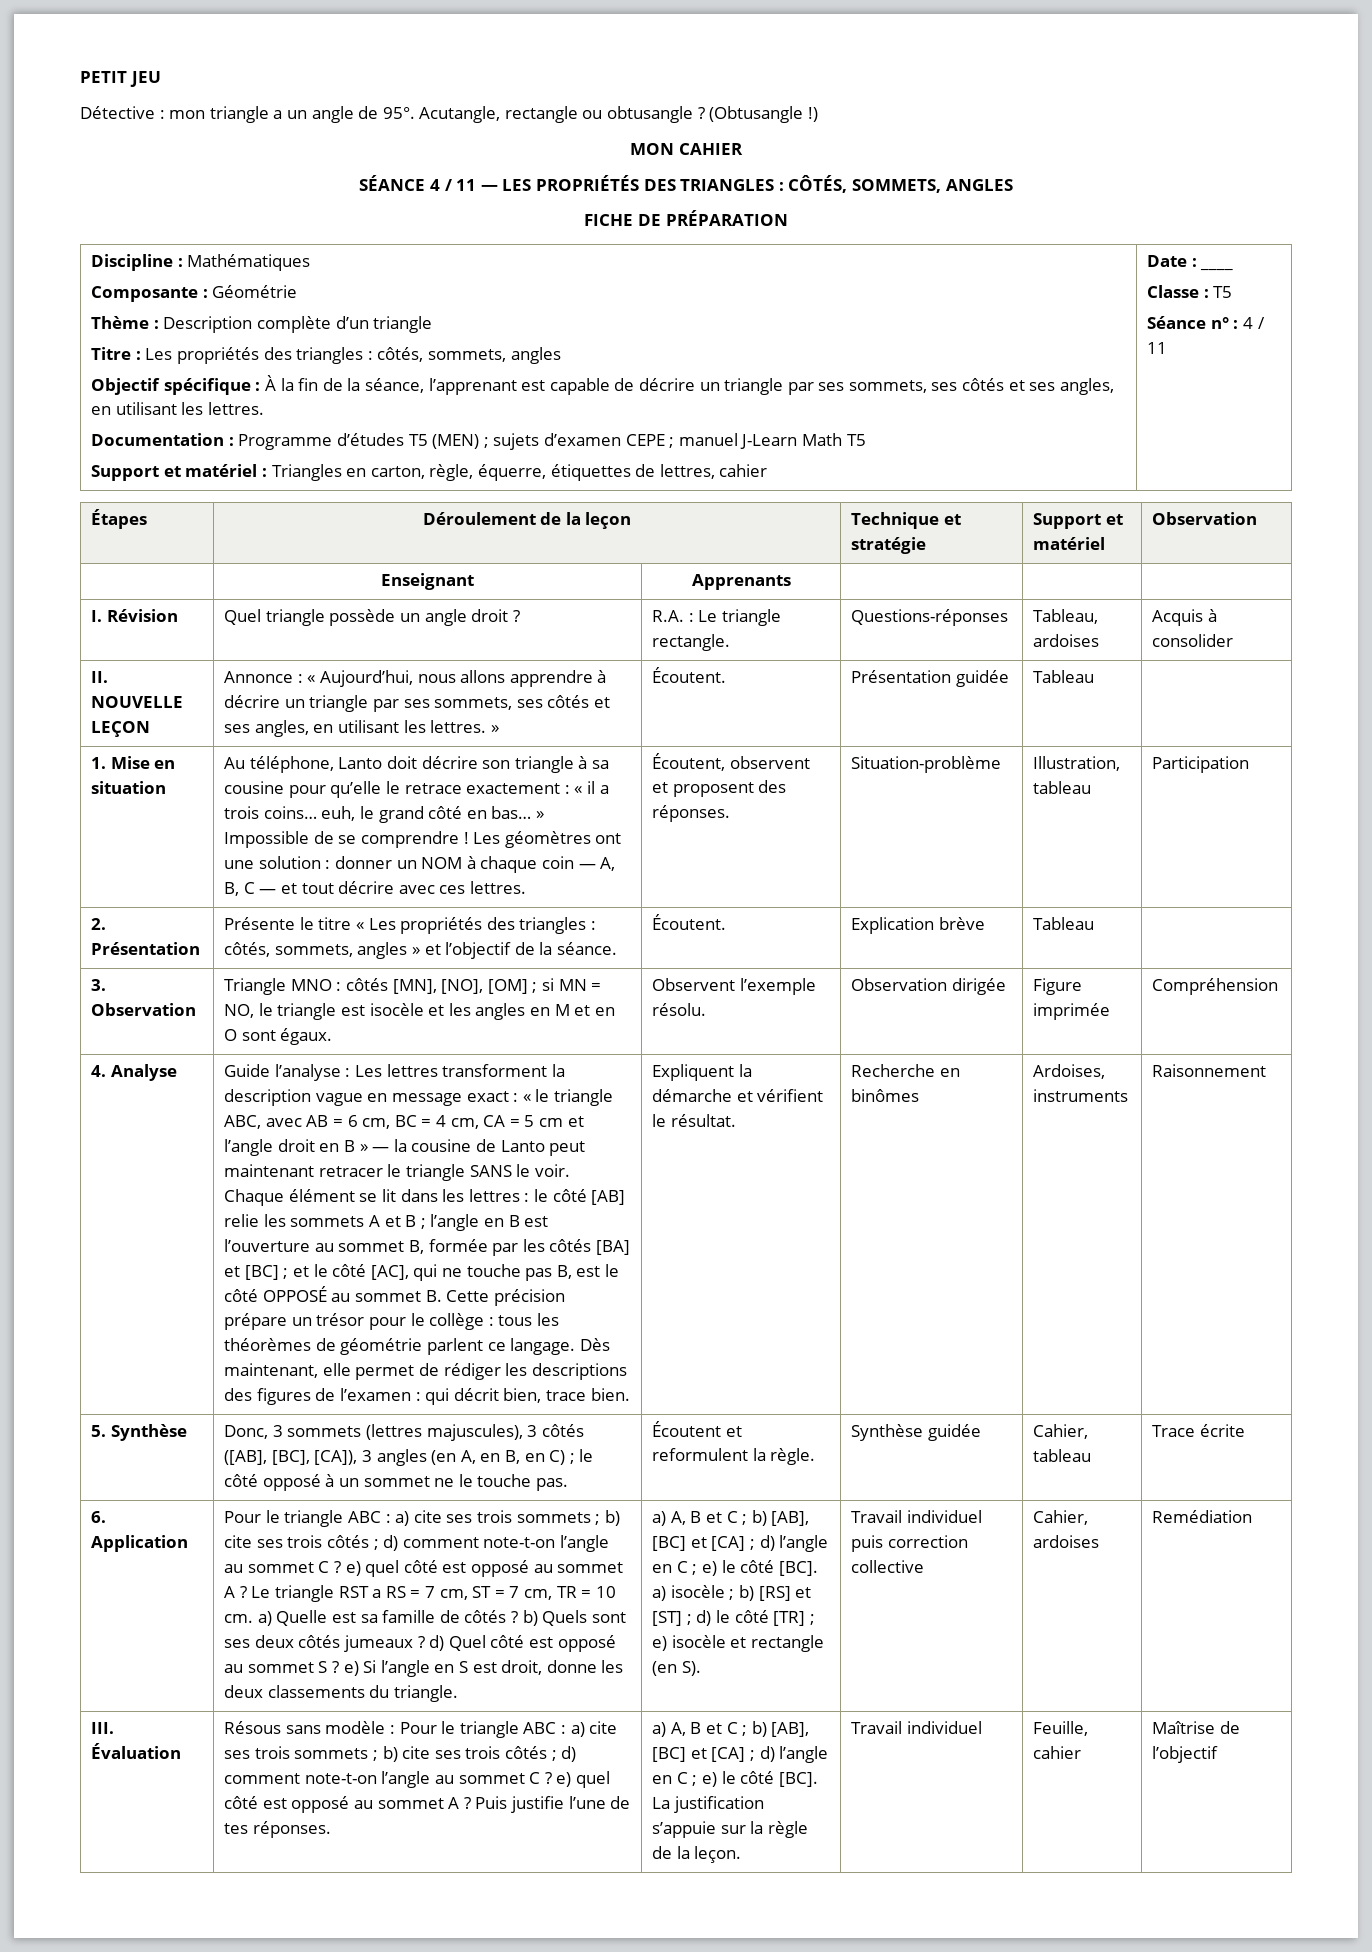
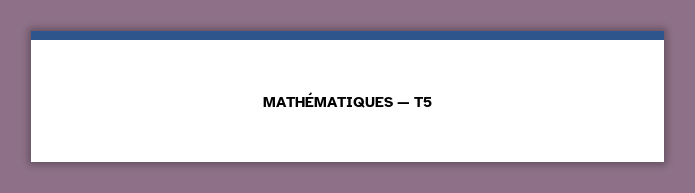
- PETIT JEU
- Détective : mon triangle a un angle de 95°. Acutangle, rectangle ou obtusangle ? (Obtusangle !)
- MON CAHIER
- SÉANCE 4 / 11 — LES PROPRIÉTÉS DES TRIANGLES : CÔTÉS, SOMMETS, ANGLES
- FICHE DE PRÉPARATION
- Discipline : Mathématiques
- Composante : Géométrie
- Thème : Description complète d’un triangle
- Titre : Les propriétés des triangles : côtés, sommets, angles
- Objectif spécifique : À la fin de la séance, l’apprenant est capable de décrire un triangle par ses sommets, ses côtés et ses angles, en utilisant les lettres.
- Documentation : Programme d’études T5 (MEN) ; sujets d’examen CEPE ; manuel J-Learn Math T5
- Support et matériel : Triangles en carton, règle, équerre, étiquettes de lettres, cahier | Date : ____
- Classe : T5
- Séance n° : 4 / 11
- Étapes | Déroulement de la leçon | Technique et stratégie | Support et matériel | Observation
- | Enseignant | Apprenants | | |
- I. Révision | Quel triangle possède un angle droit ? | R.A. : Le triangle rectangle. | Questions-réponses | Tableau, ardoises | Acquis à consolider
- II. NOUVELLE LEÇON | Annonce : « Aujourd’hui, nous allons apprendre à décrire un triangle par ses sommets, ses côtés et ses angles, en utilisant les lettres. » | Écoutent. | Présentation guidée | Tableau |
- 1. Mise en situation | Au téléphone, Lanto doit décrire son triangle à sa cousine pour qu’elle le retrace exactement : « il a trois coins… euh, le grand côté en bas… » Impossible de se comprendre ! Les géomètres ont une solution : donner un NOM à chaque coin — A, B, C — et tout décrire avec ces lettres. | Écoutent, observent et proposent des réponses. | Situation-problème | Illustration, tableau | Participation
- 2. Présentation | Présente le titre « Les propriétés des triangles : côtés, sommets, angles » et l’objectif de la séance. | Écoutent. | Explication brève | Tableau |
- 3. Observation | Triangle MNO : côtés [MN], [NO], [OM] ; si MN = NO, le triangle est isocèle et les angles en M et en O sont égaux. | Observent l’exemple résolu. | Observation dirigée | Figure imprimée | Compréhension
- 4. Analyse | Guide l’analyse : Les lettres transforment la description vague en message exact : « le triangle ABC, avec AB = 6 cm, BC = 4 cm, CA = 5 cm et l’angle droit en B » — la cousine de Lanto peut maintenant retracer le triangle SANS le voir. Chaque élément se lit dans les lettres : le côté [AB] relie les sommets A et B ; l’angle en B est l’ouverture au sommet B, formée par les côtés [BA] et [BC] ; et le côté [AC], qui ne touche pas B, est le côté OPPOSÉ au sommet B. Cette précision prépare un trésor pour le collège : tous les théorèmes de géométrie parlent ce langage. Dès maintenant, elle permet de rédiger les descriptions des figures de l’examen : qui décrit bien, trace bien. | Expliquent la démarche et vérifient le résultat. | Recherche en binômes | Ardoises, instruments | Raisonnement
- 5. Synthèse | Donc, 3 sommets (lettres majuscules), 3 côtés ([AB], [BC], [CA]), 3 angles (en A, en B, en C) ; le côté opposé à un sommet ne le touche pas. | Écoutent et reformulent la règle. | Synthèse guidée | Cahier, tableau | Trace écrite
- 6. Application | Pour le triangle ABC : a) cite ses trois sommets ; b) cite ses trois côtés ; d) comment note-t-on l’angle au sommet C ? e) quel côté est opposé au sommet A ? Le triangle RST a RS = 7 cm, ST = 7 cm, TR = 10 cm. a) Quelle est sa famille de côtés ? b) Quels sont ses deux côtés jumeaux ? d) Quel côté est opposé au sommet S ? e) Si l’angle en S est droit, donne les deux classements du triangle. | a) A, B et C ; b) [AB], [BC] et [CA] ; d) l’angle en C ; e) le côté [BC]. a) isocèle ; b) [RS] et [ST] ; d) le côté [TR] ; e) isocèle et rectangle (en S). | Travail individuel puis correction collective | Cahier, ardoises | Remédiation
- III. Évaluation | Résous sans modèle : Pour le triangle ABC : a) cite ses trois sommets ; b) cite ses trois côtés ; d) comment note-t-on l’angle au sommet C ? e) quel côté est opposé au sommet A ? Puis justifie l’une de tes réponses. | a) A, B et C ; b) [AB], [BC] et [CA] ; d) l’angle en C ; e) le côté [BC]. La justification s’appuie sur la règle de la leçon. | Travail individuel | Feuille, cahier | Maîtrise de l’objectif
+ MATHÉMATIQUES — T5

